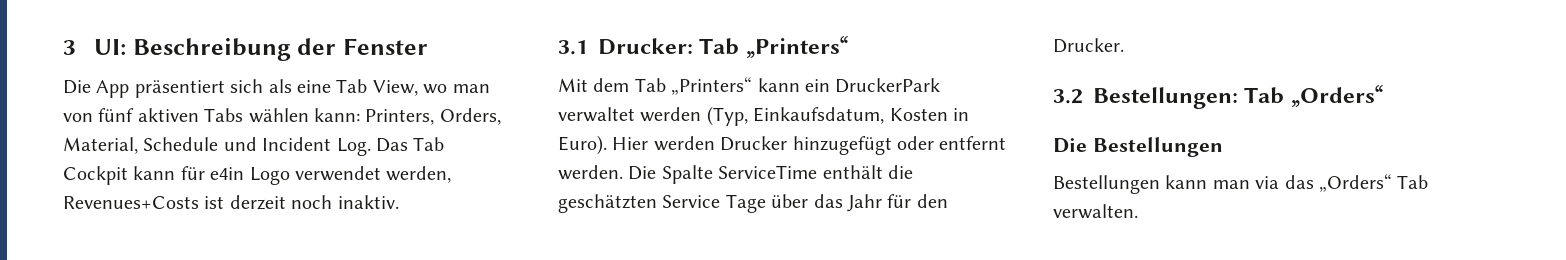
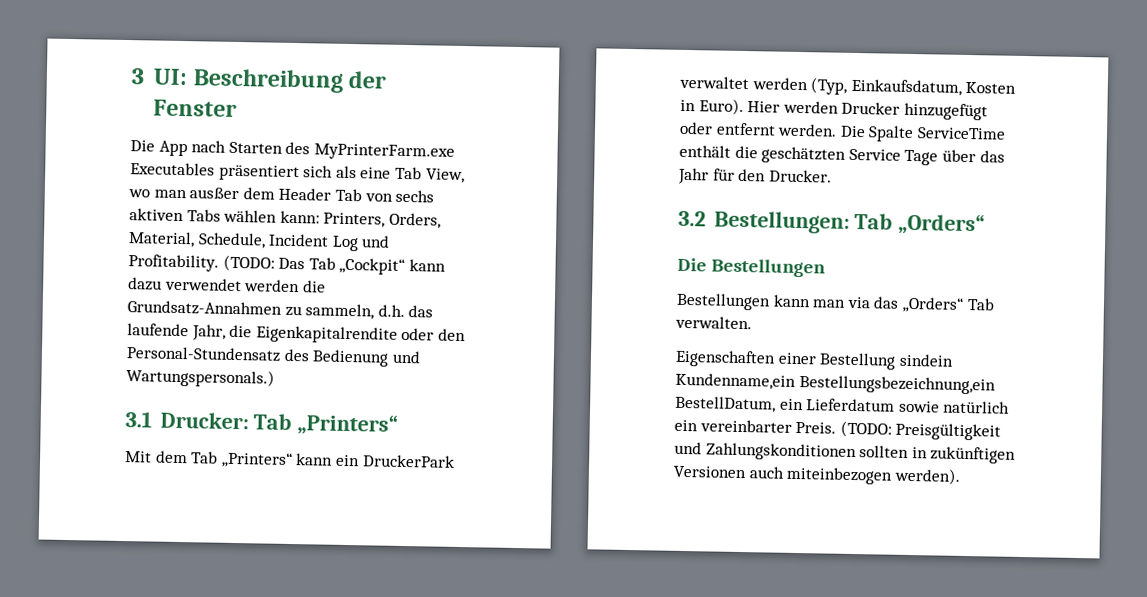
- Die App präsentiert sich als eine Tab View, wo man von fünf aktiven Tabs wählen kann: Printers, Orders, Material, Schedule und Incident Log. Das Tab Cockpit kann für e4in Logo verwendet werden, Revenues+Costs ist derzeit noch inaktiv.
+ Die App nach Starten des MyPrinterFarm.exe Executables präsentiert sich als eine Tab View, wo man ausßer dem Header Tab von sechs aktiven Tabs wählen kann: Printers, Orders, Material, Schedule, Incident Log und Profitability. (TODO: Das Tab „Cockpit“ kann dazu verwendet werden die Grundsatz-Annahmen zu sammeln, d.h. das laufende Jahr, die Eigenkapitalrendite oder den Personal-Stundensatz des Bedienung und Wartungspersonals.)
+ Eigenschaften einer Bestellung sindein Kundenname,ein Bestellungsbezeichnung,ein BestellDatum, ein Lieferdatum sowie natürlich ein vereinbarter Preis. (TODO: Preisgültigkeit und Zahlungskonditionen sollten in zukünftigen Versionen auch miteinbezogen werden).

